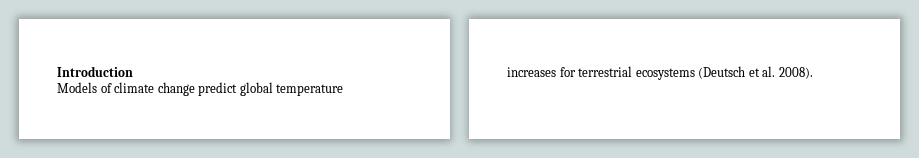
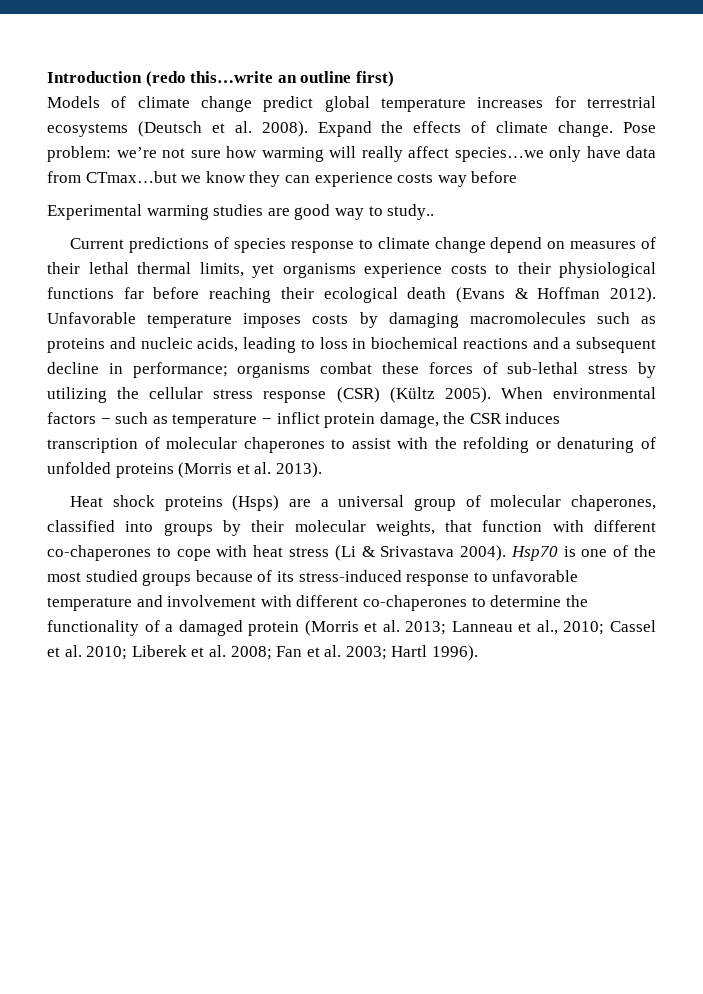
- Introduction
+ Introduction (redo this…write an outline first)
+ Expand the effects of climate change. Pose problem: we’re not sure how warming will really affect species…we only have data from CTmax…but we know they can experience costs way before
+ Experimental warming studies are good way to study..
+ Current predictions of species response to climate change depend on measures of their lethal thermal limits, yet organisms experience costs to their physiological functions far before reaching their ecological death (Evans & Hoffman 2012). Unfavorable temperature imposes costs by damaging macromolecules such as proteins and nucleic acids, leading to loss in biochemical reactions and a subsequent decline in performance; organisms combat these forces of sub-lethal stress by utilizing the cellular stress response (CSR) (Kültz 2005). When environmental factors − such as temperature − inflict protein damage, the CSR induces transcription of molecular chaperones to assist with the refolding or denaturing of unfolded proteins (Morris et al. 2013).
+ Heat shock proteins (Hsps) are a universal group of molecular chaperones, classified into groups by their molecular weights, that function with different co-chaperones to cope with heat stress (Li & Srivastava 2004). Hsp70 is one of the most studied groups because of its stress-induced response to unfavorable temperature and involvement with different co-chaperones to determine the functionality of a damaged protein (Morris et al. 2013; Lanneau et al., 2010; Cassel et al. 2010; Liberek et al. 2008; Fan et al. 2003; Hartl 1996).

